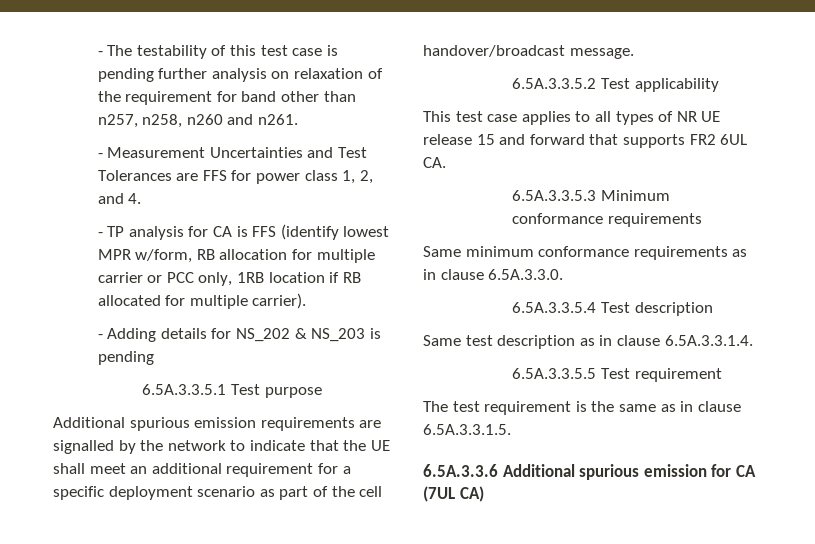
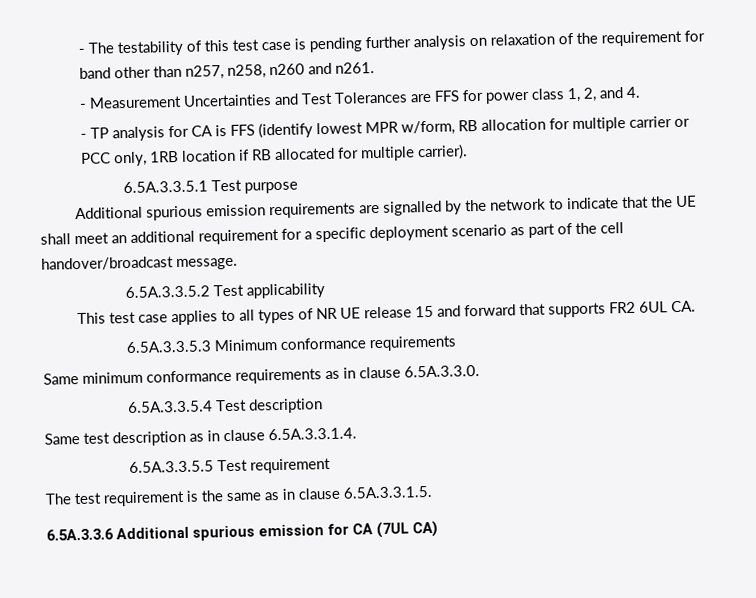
- - Adding details for NS_202 & NS_203 is pending

